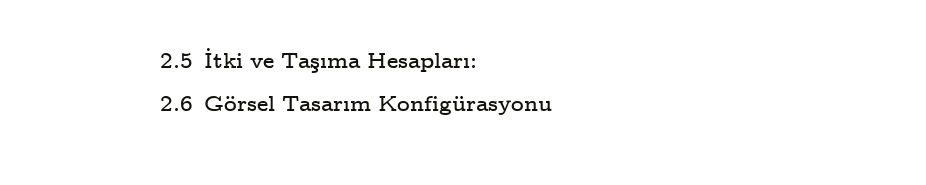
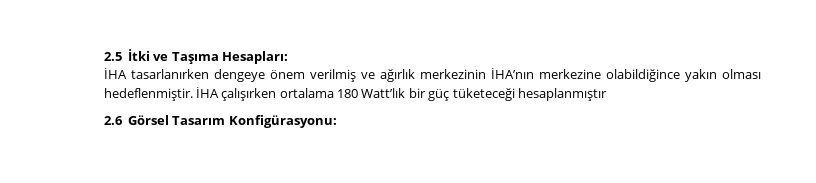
+ İHA tasarlanırken dengeye önem verilmiş ve ağırlık merkezinin İHA’nın merkezine olabildiğince yakın olması hedeflenmiştir. İHA çalışırken ortalama 180 Watt’lık bir güç tüketeceği hesaplanmıştır
- 2.6 Görsel Tasarım Konfigürasyonu
+ 2.6 Görsel Tasarım Konfigürasyonu:

